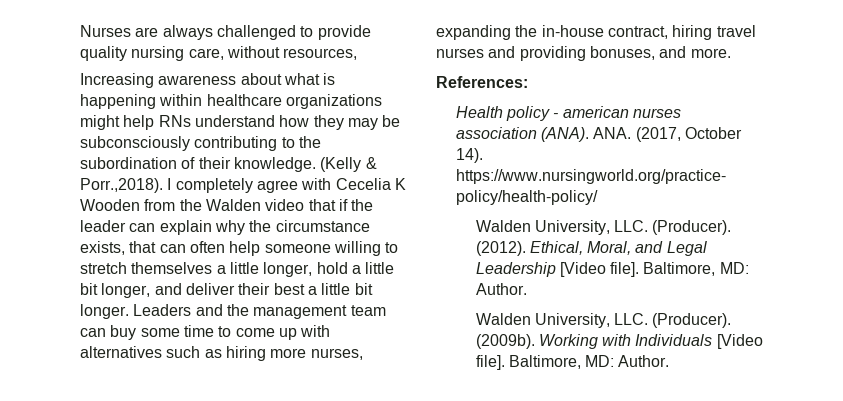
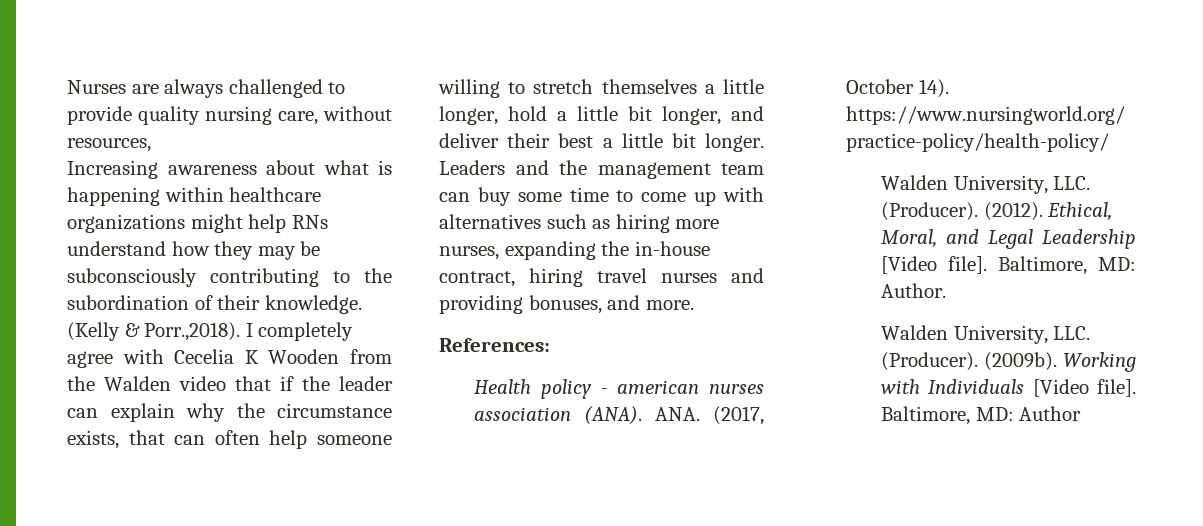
- Working with Individuals [Video file]. Baltimore, MD: Author.
+ Working with Individuals [Video file]. Baltimore, MD: Author

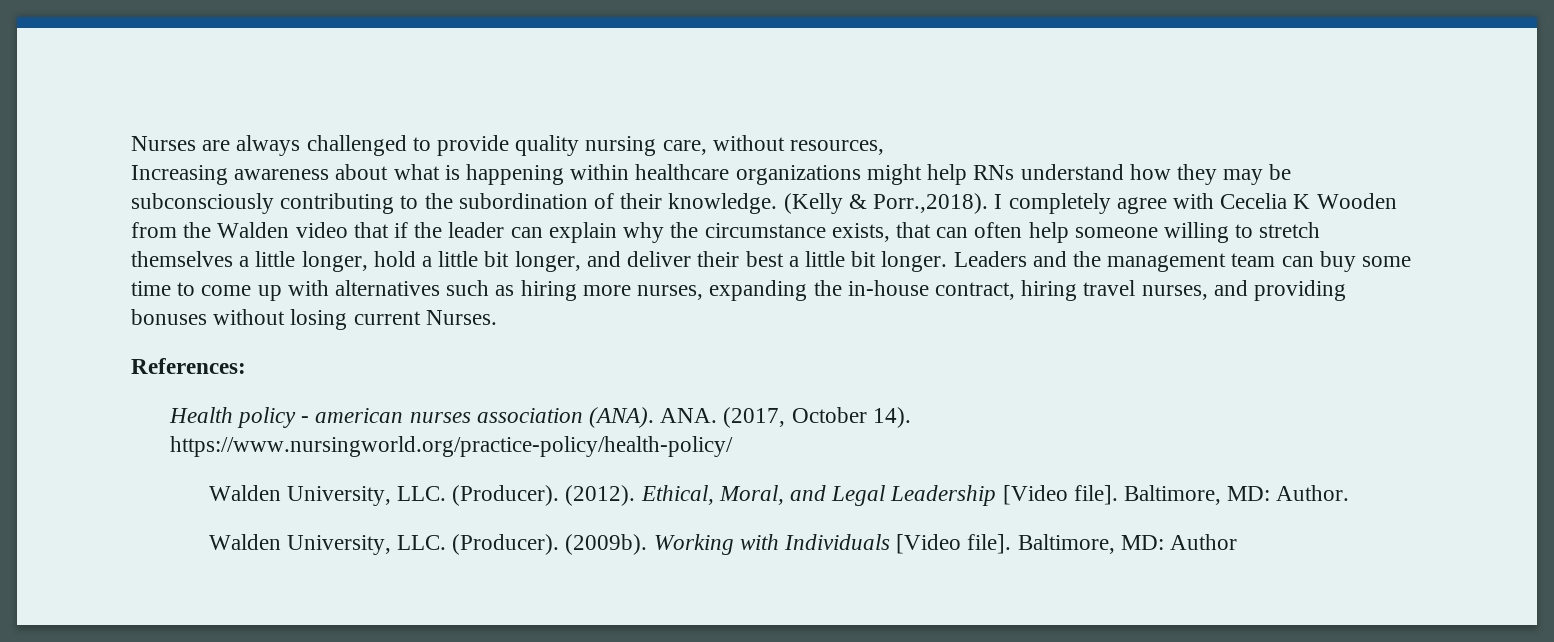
- Leaders and the management team can buy some time to come up with alternatives such as hiring more nurses, expanding the in-house contract, hiring travel nurses and providing bonuses, and more.
+ Leaders and the management team can buy some time to come up with alternatives such as hiring more nurses, expanding the in-house contract, hiring travel nurses, and providing bonuses without losing current Nurses.

